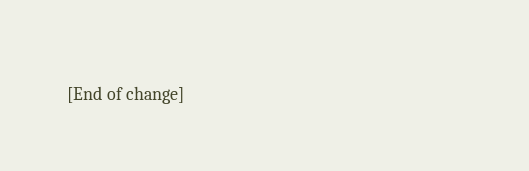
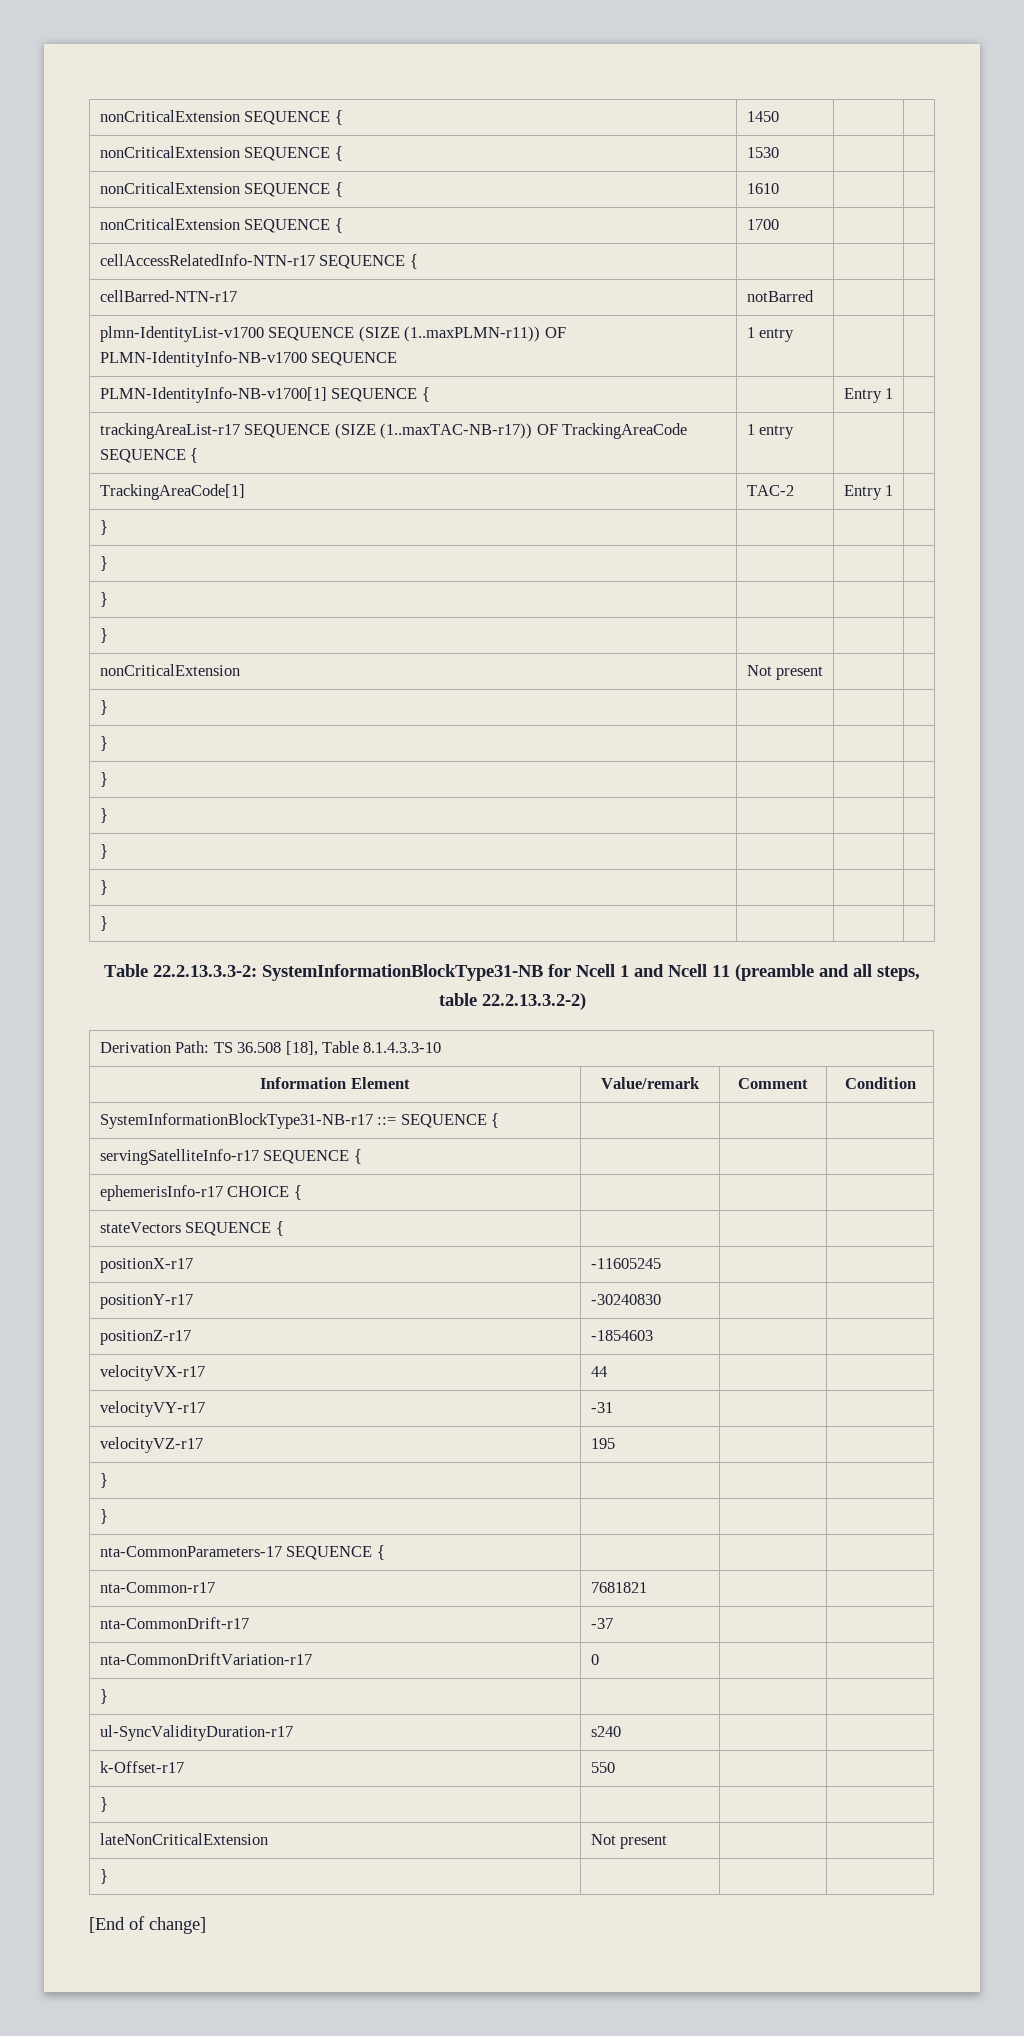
+ nonCriticalExtension SEQUENCE { | 1450 | |
+ nonCriticalExtension SEQUENCE { | 1530 | |
+ nonCriticalExtension SEQUENCE { | 1610 | |
+ nonCriticalExtension SEQUENCE { | 1700 | |
+ cellAccessRelatedInfo-NTN-r17 SEQUENCE { | | |
+ cellBarred-NTN-r17 | notBarred | |
+ plmn-IdentityList-v1700 SEQUENCE (SIZE (1..maxPLMN-r11)) OF PLMN-IdentityInfo-NB-v1700 SEQUENCE | 1 entry | |
+ PLMN-IdentityInfo-NB-v1700[1] SEQUENCE { | | Entry 1 |
+ trackingAreaList-r17 SEQUENCE (SIZE (1..maxTAC-NB-r17)) OF TrackingAreaCode SEQUENCE { | 1 entry | |
+ TrackingAreaCode[1] | TAC-2 | Entry 1 |
+ } | | |
+ } | | |
+ } | | |
+ } | | |
+ nonCriticalExtension | Not present | |
+ } | | |
+ } | | |
+ } | | |
+ } | | |
+ } | | |
+ } | | |
+ } | | |
+ Table 22.2.13.3.3-2: SystemInformationBlockType31-NB for Ncell 1 and Ncell 11 (preamble and all steps, table 22.2.13.3.2-2)
+ Derivation Path: TS 36.508 [18], Table 8.1.4.3.3-10
+ Information Element | Value/remark | Comment | Condition
+ SystemInformationBlockType31-NB-r17 ::= SEQUENCE { | | |
+ servingSatelliteInfo-r17 SEQUENCE { | | |
+ ephemerisInfo-r17 CHOICE { | | |
+ stateVectors SEQUENCE { | | |
+ positionX-r17 | -11605245 | |
+ positionY-r17 | -30240830 | |
+ positionZ-r17 | -1854603 | |
+ velocityVX-r17 | 44 | |
+ velocityVY-r17 | -31 | |
+ velocityVZ-r17 | 195 | |
+ } | | |
+ } | | |
+ nta-CommonParameters-17 SEQUENCE { | | |
+ nta-Common-r17 | 7681821 | |
+ nta-CommonDrift-r17 | -37 | |
+ nta-CommonDriftVariation-r17 | 0 | |
+ } | | |
+ ul-SyncValidityDuration-r17 | s240 | |
+ k-Offset-r17 | 550 | |
+ } | | |
+ lateNonCriticalExtension | Not present | |
+ } | | |

